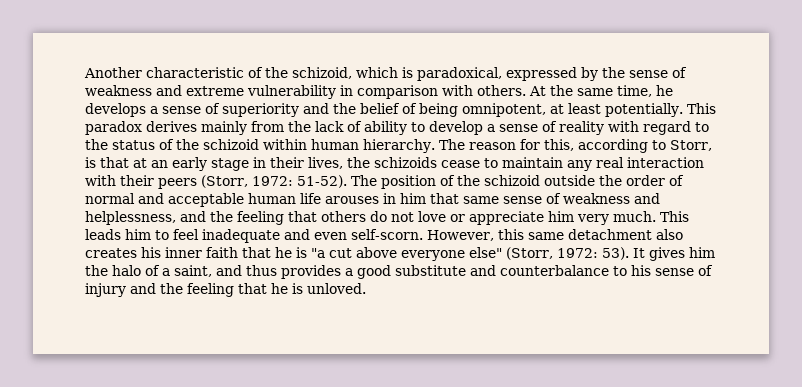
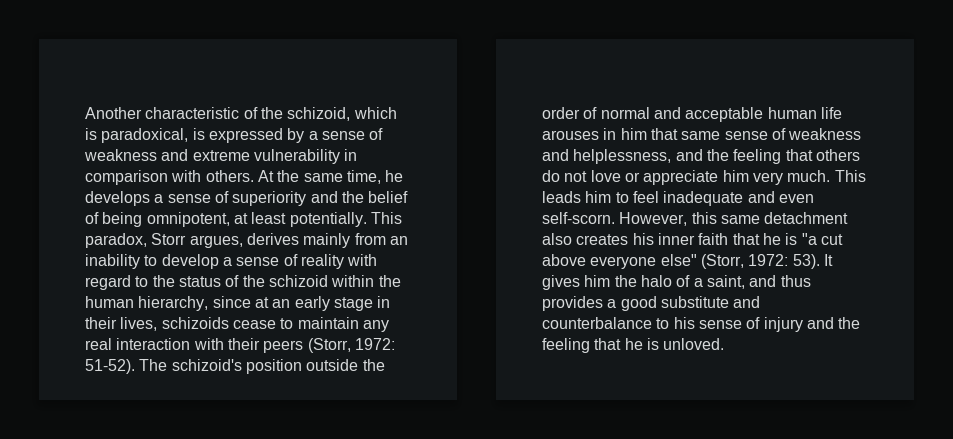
- Another characteristic of the schizoid, which is paradoxical, expressed by the sense of weakness and extreme vulnerability in comparison with others.
+ Another characteristic of the schizoid, which is paradoxical, is expressed by a sense of weakness and extreme vulnerability in comparison with others.
- This paradox derives mainly from the lack of ability to develop a sense of reality with regard to the status of the schizoid within human hierarchy. The reason for this, according to Storr, is that at an early stage in their lives, the schizoids cease to maintain any real interaction with their peers (Storr, 1972: 51-52).
+ This paradox, Storr argues, derives mainly from an inability to develop a sense of reality with regard to the status of the schizoid within the human hierarchy, since at an early stage in their lives, schizoids cease to maintain any real interaction with their peers (Storr, 1972: 51-52).
- The position of the schizoid outside the order of normal and acceptable human life arouses in him that same sense of weakness and helplessness, and the feeling that others do not love or appreciate him very much.
+ The schizoid's position outside the order of normal and acceptable human life arouses in him that same sense of weakness and helplessness, and the feeling that others do not love or appreciate him very much.

